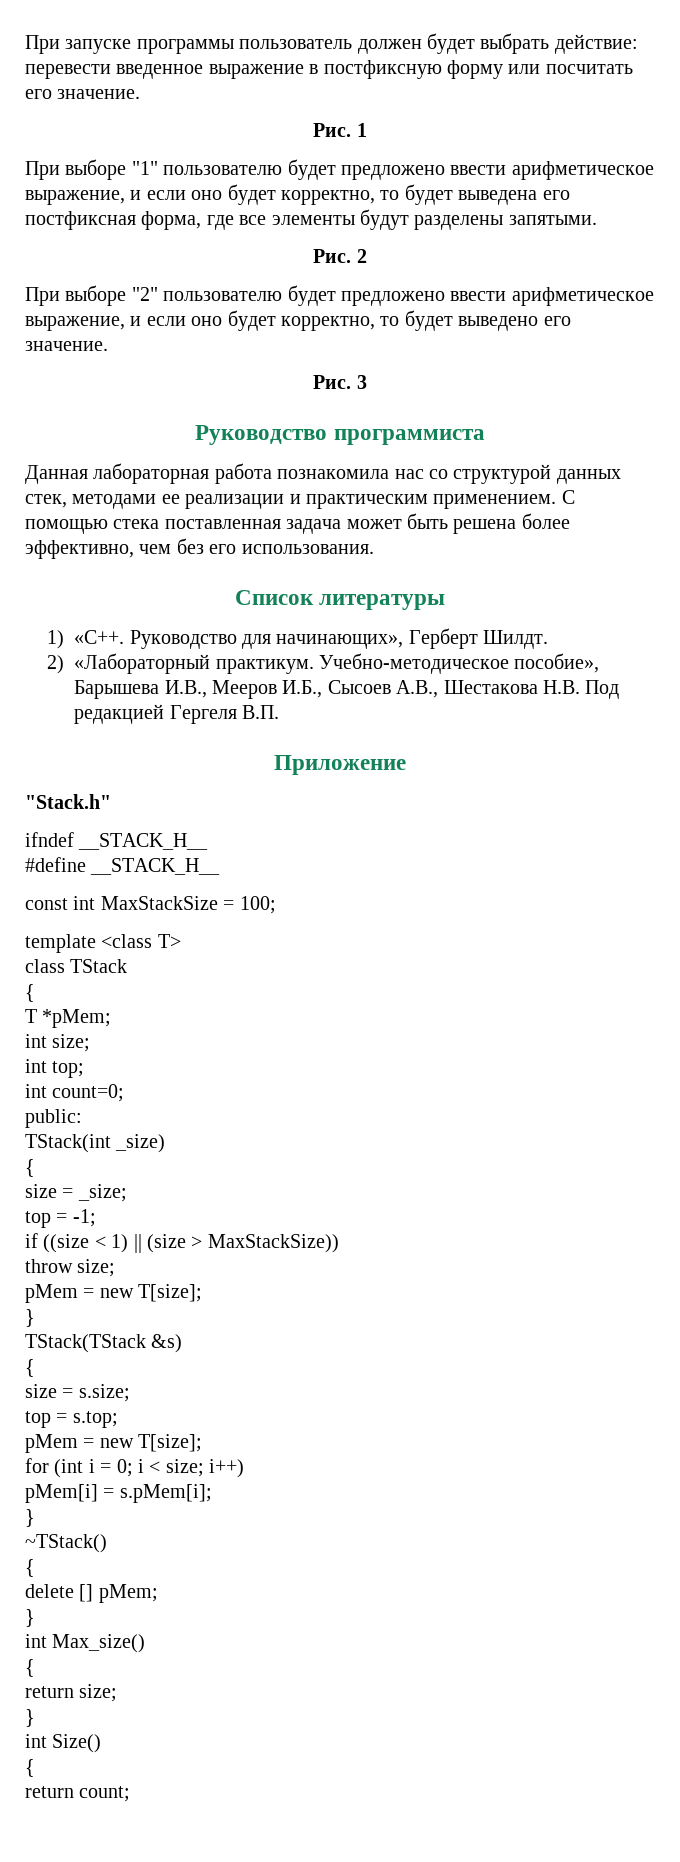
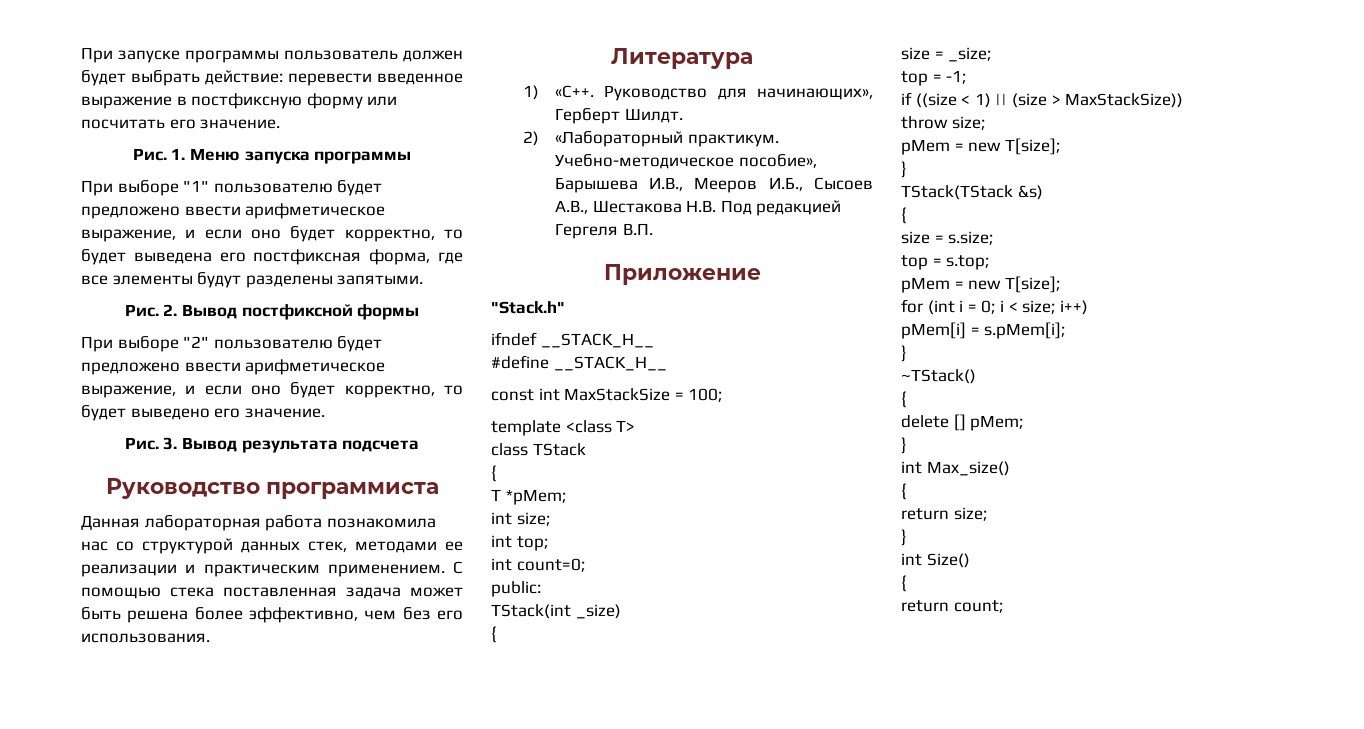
- Рис. 1
+ Рис. 1. Меню запуска программы
- Рис. 2
+ Рис. 2. Вывод постфиксной формы
- Рис. 3
+ Рис. 3. Вывод результата подсчета
- Список литературы
+ Литература

